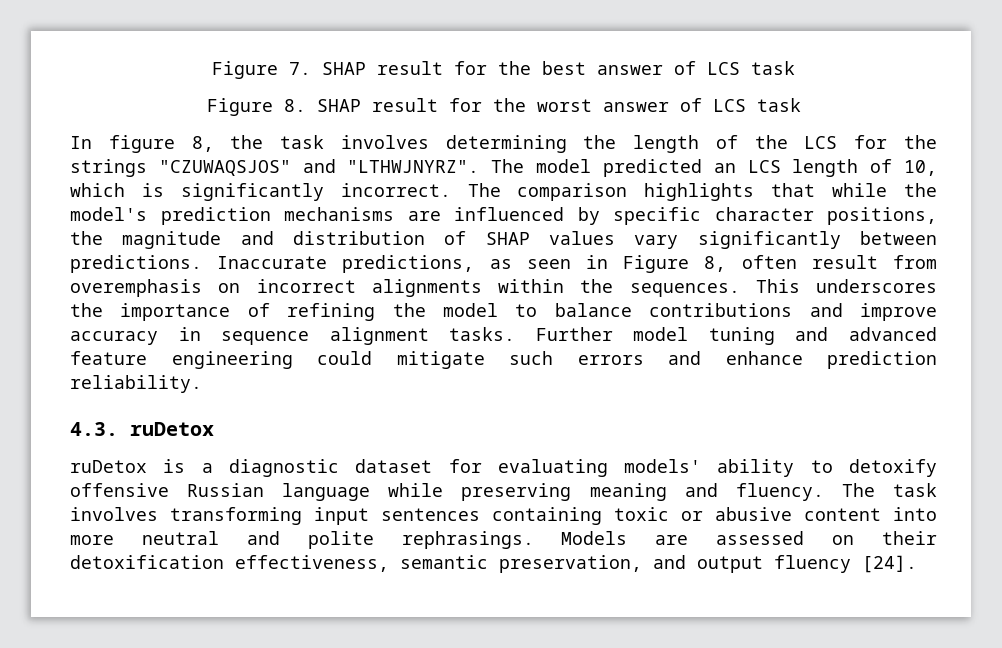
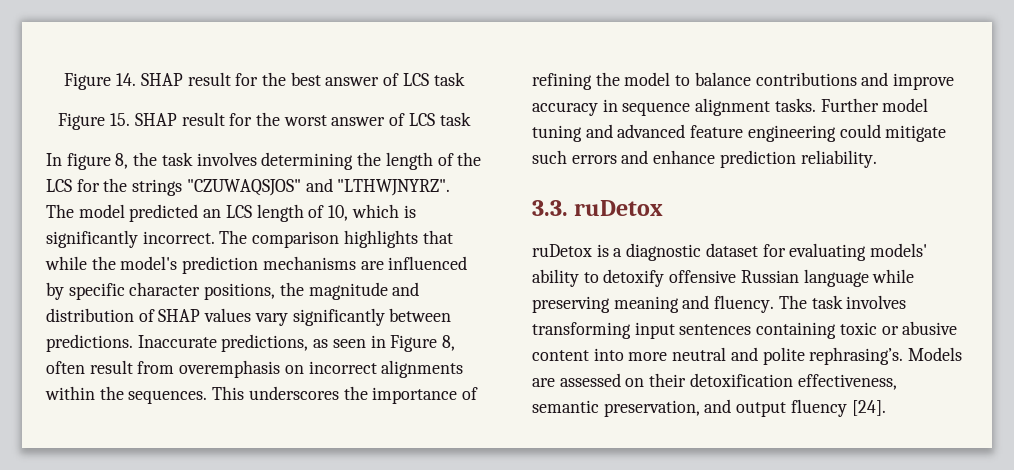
- Figure 7. SHAP result for the best answer of LCS task
+ Figure 14. SHAP result for the best answer of LCS task
- Figure 8. SHAP result for the worst answer of LCS task
+ Figure 15. SHAP result for the worst answer of LCS task
- 4.3. ruDetox
+ 3.3. ruDetox
- The task involves transforming input sentences containing toxic or abusive content into more neutral and polite rephrasings.
+ The task involves transforming input sentences containing toxic or abusive content into more neutral and polite rephrasing’s.

